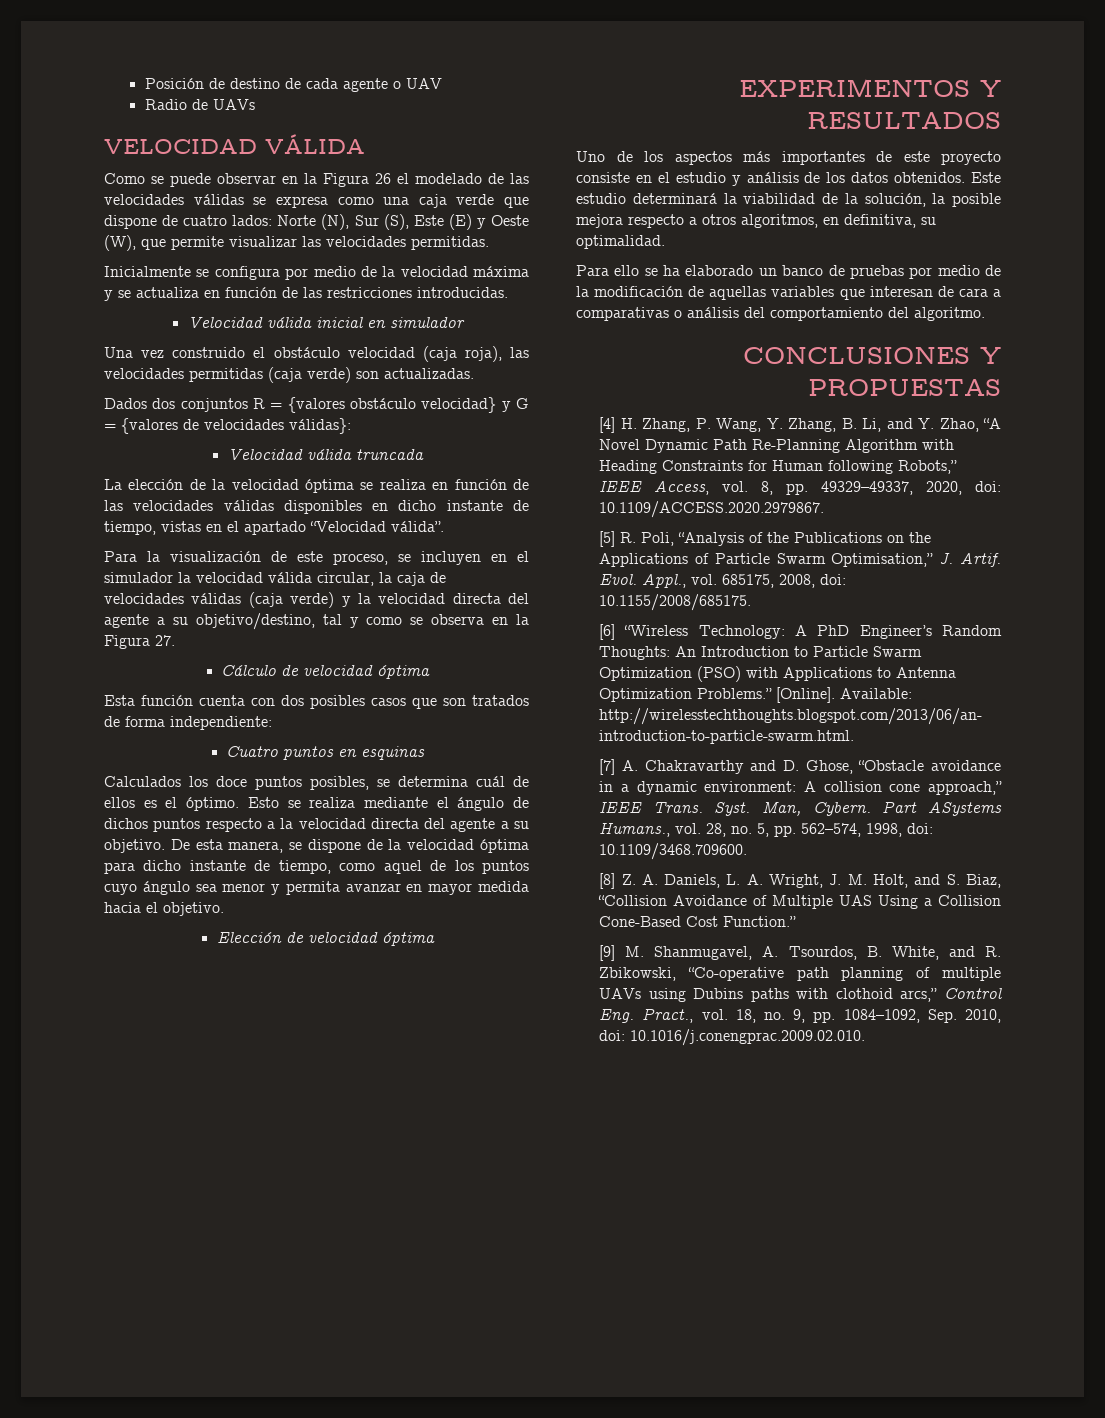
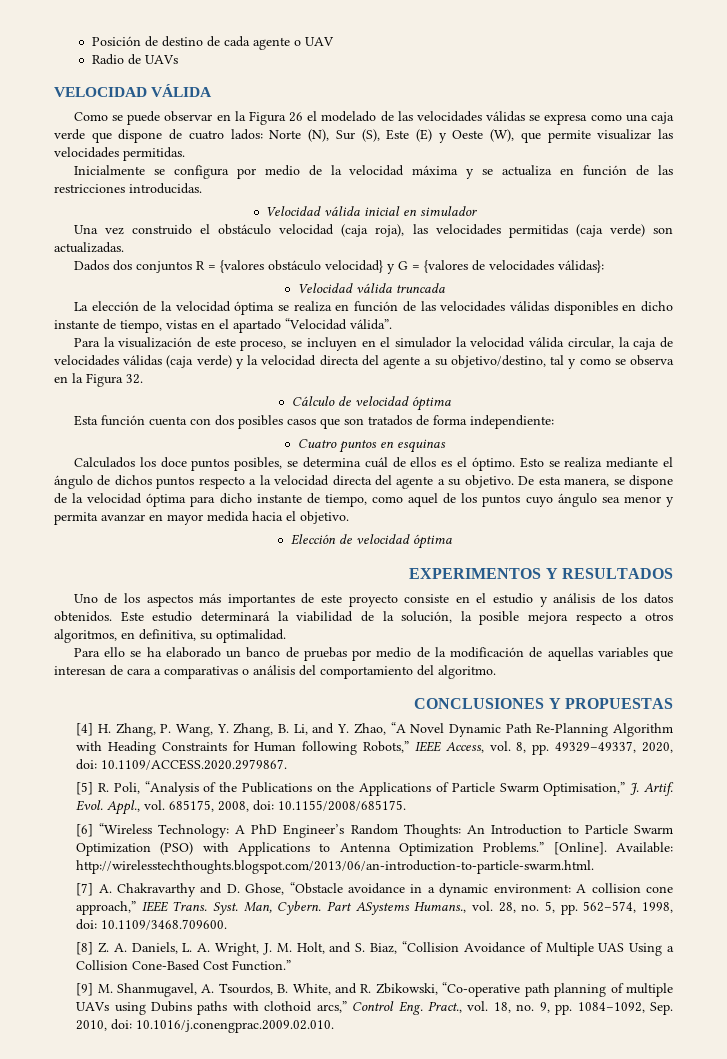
- Para la visualización de este proceso, se incluyen en el simulador la velocidad válida circular, la caja de velocidades válidas (caja verde) y la velocidad directa del agente a su objetivo/destino, tal y como se observa en la Figura 27.
+ Para la visualización de este proceso, se incluyen en el simulador la velocidad válida circular, la caja de velocidades válidas (caja verde) y la velocidad directa del agente a su objetivo/destino, tal y como se observa en la Figura 32.

